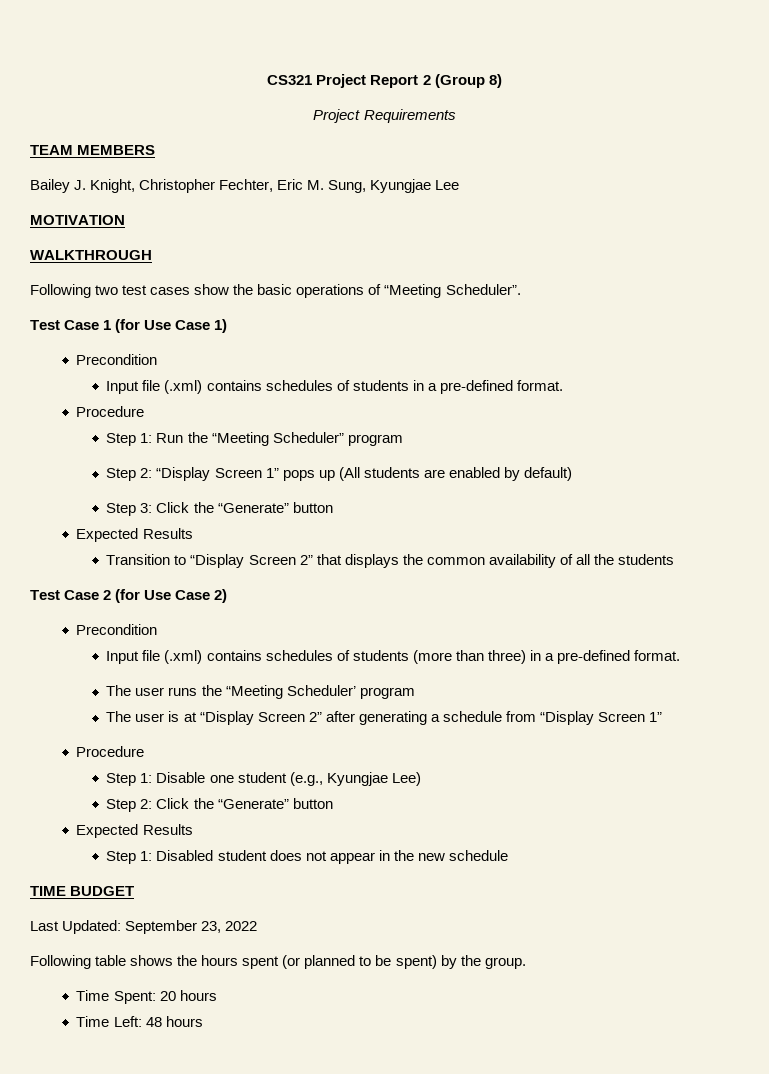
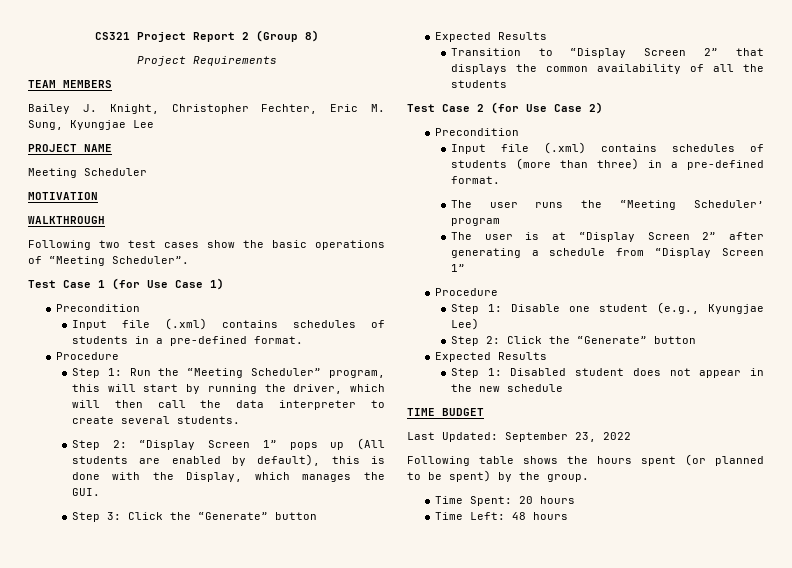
+ PROJECT NAME
+ Meeting Scheduler
- Step 1: Run the “Meeting Scheduler” program
+ Step 1: Run the “Meeting Scheduler” program, this will start by running the driver, which will then call the data interpreter to create several students.
- Step 2: “Display Screen 1” pops up (All students are enabled by default)
+ Step 2: “Display Screen 1” pops up (All students are enabled by default), this is done with the Display, which manages the GUI.

